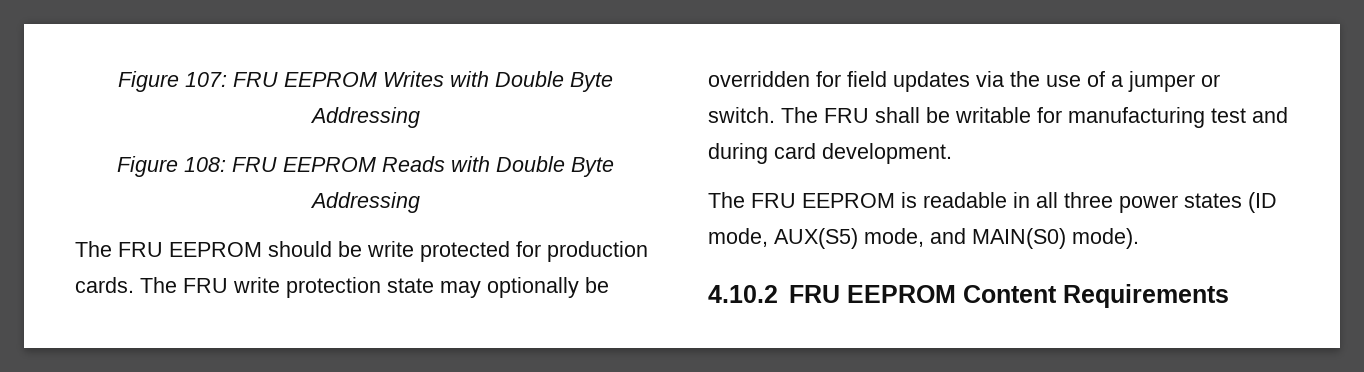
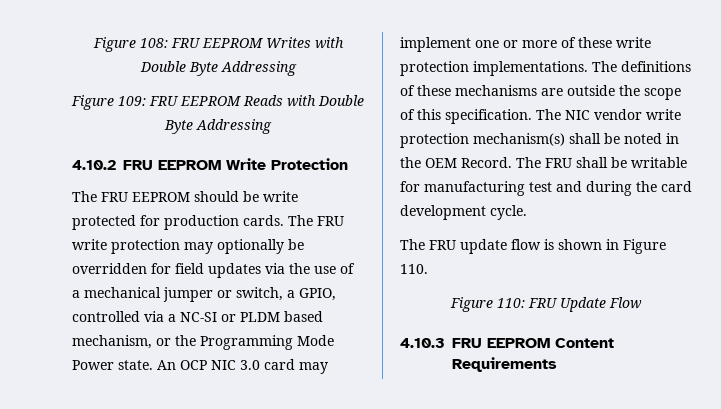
- Figure 107: FRU EEPROM Writes with Double Byte Addressing
+ Figure 108: FRU EEPROM Writes with Double Byte Addressing
- Figure 108: FRU EEPROM Reads with Double Byte Addressing
+ Figure 109: FRU EEPROM Reads with Double Byte Addressing
+ 4.10.2 FRU EEPROM Write Protection
- The FRU write protection state may optionally be overridden for field updates via the use of a jumper or switch.
+ The FRU write protection may optionally be overridden for field updates via the use of a mechanical jumper or switch, a GPIO, controlled via a NC-SI or PLDM based mechanism, or the Programming Mode Power state. An OCP NIC 3.0 card may implement one or more of these write protection implementations. The definitions of these mechanisms are outside the scope of this specification. The NIC vendor write protection mechanism(s) shall be noted in the OEM Record.
- The FRU shall be writable for manufacturing test and during card development.
- The FRU EEPROM is readable in all three power states (ID mode, AUX(S5) mode, and MAIN(S0) mode).
- 4.10.2 FRU EEPROM Content Requirements
+ The FRU shall be writable for manufacturing test and during the card development cycle.
+ The FRU update flow is shown in Figure 110.
+ Figure 110: FRU Update Flow
+ 4.10.3 FRU EEPROM Content Requirements

